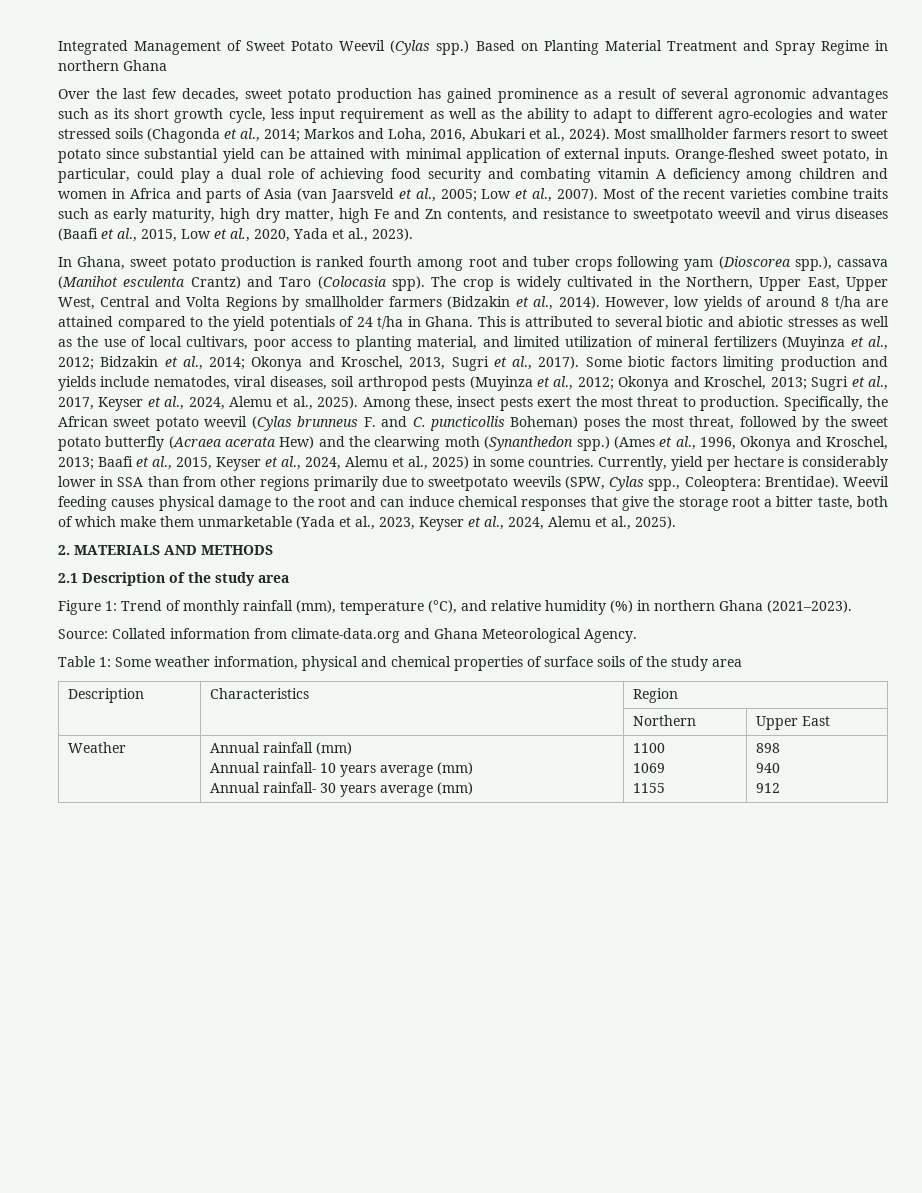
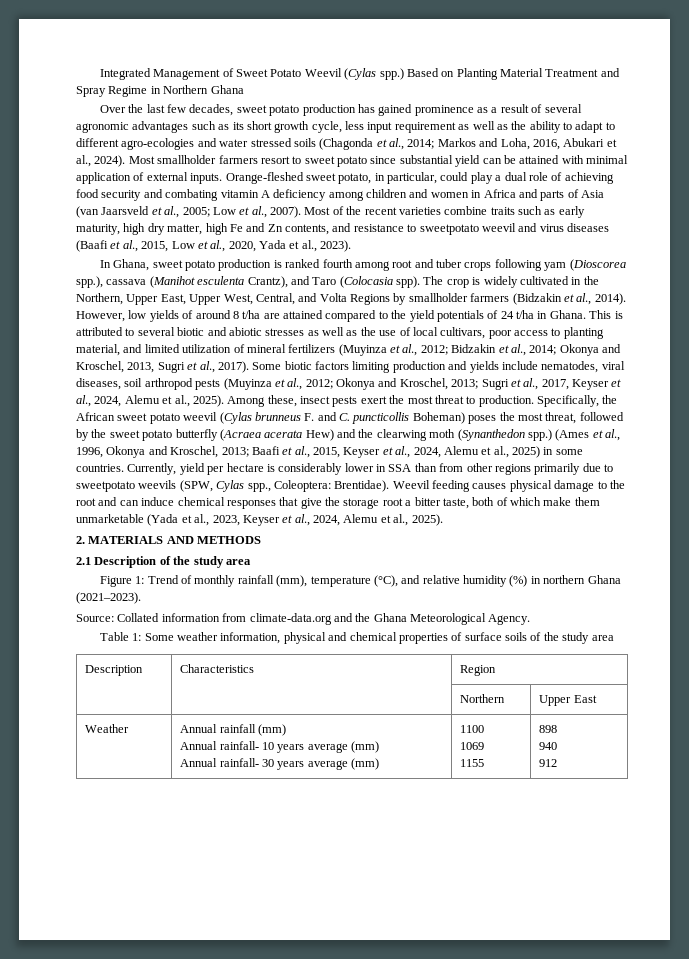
- Based on Planting Material Treatment and Spray Regime in northern Ghana
+ Based on Planting Material Treatment and Spray Regime in Northern Ghana
- In Ghana, sweet potato production is ranked fourth among root and tuber crops following yam (Dioscorea spp.), cassava (Manihot esculenta Crantz) and Taro (Colocasia spp).
+ In Ghana, sweet potato production is ranked fourth among root and tuber crops following yam (Dioscorea spp.), cassava (Manihot esculenta Crantz), and Taro (Colocasia spp).
- The crop is widely cultivated in the Northern, Upper East, Upper West, Central and Volta Regions by smallholder farmers (Bidzakin et al., 2014).
+ The crop is widely cultivated in the Northern, Upper East, Upper West, Central, and Volta Regions by smallholder farmers (Bidzakin et al., 2014).
- Source: Collated information from climate-data.org and Ghana Meteorological Agency.
+ Source: Collated information from climate-data.org and the Ghana Meteorological Agency.

